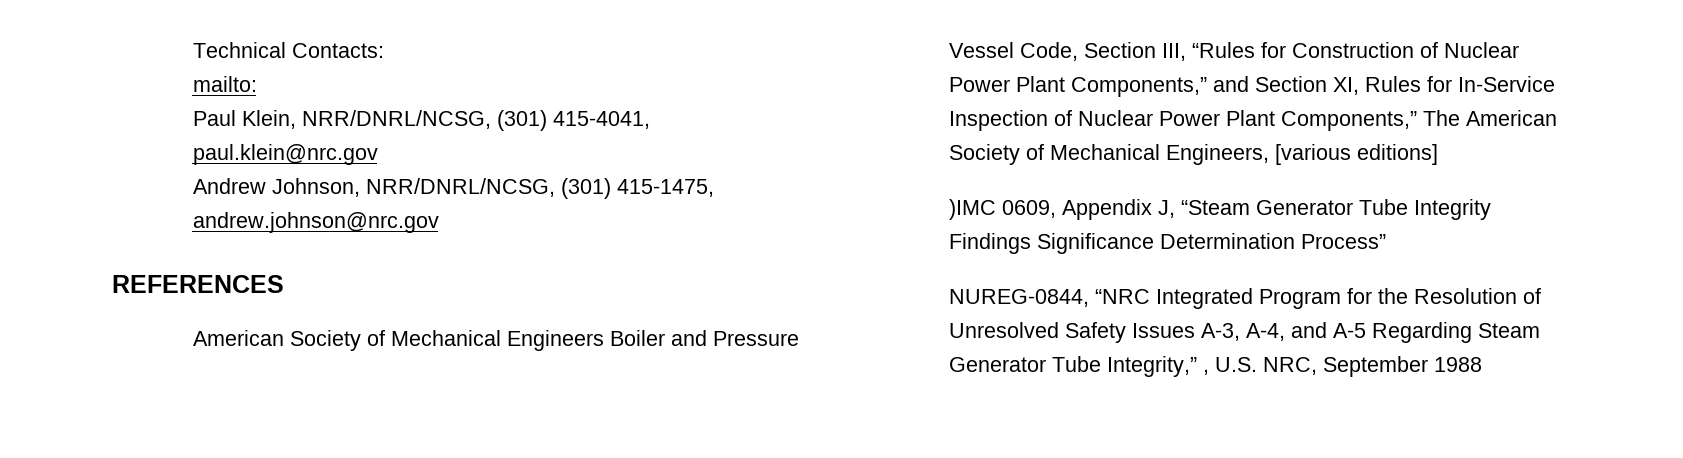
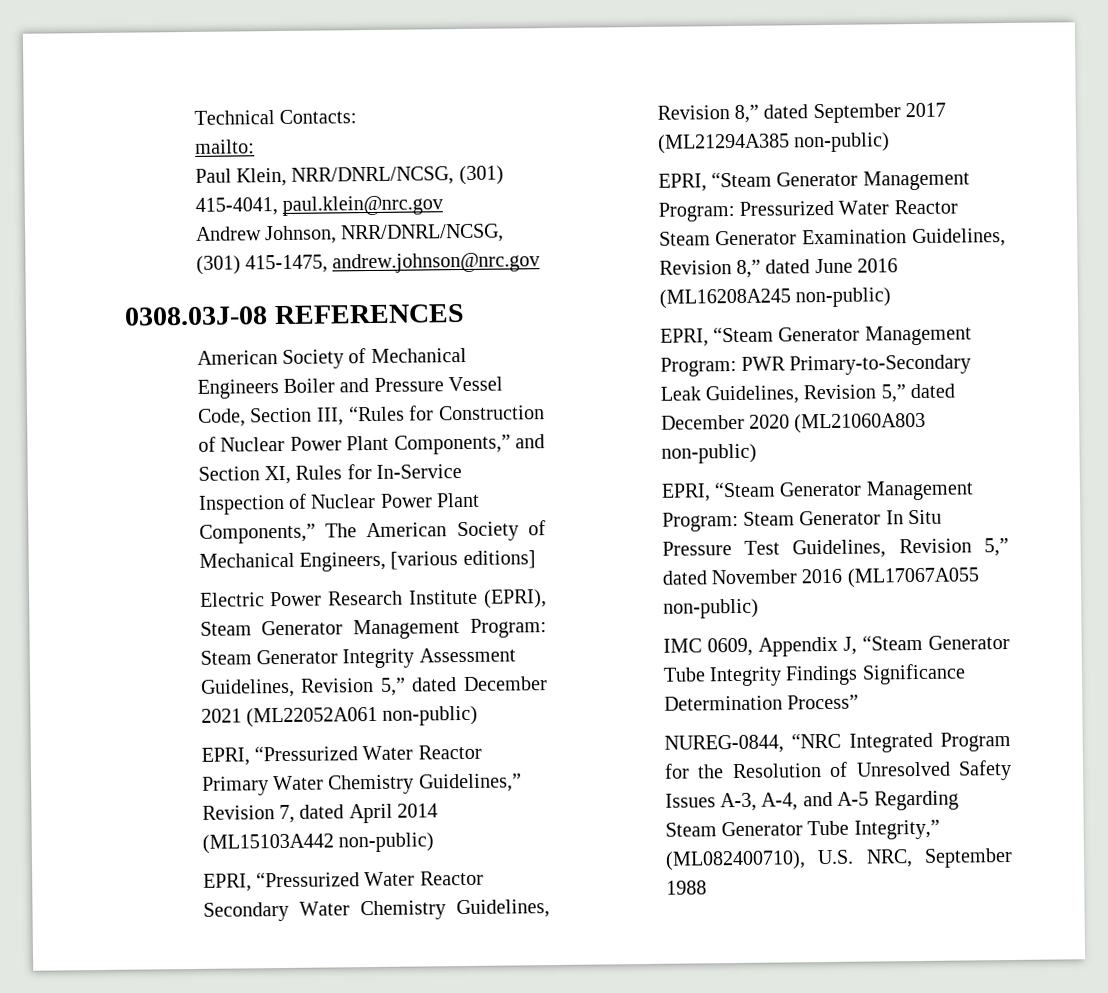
- REFERENCES
+ 0308.03J-08 REFERENCES
- )IMC 0609, Appendix J, “Steam Generator Tube Integrity Findings Significance Determination Process”
+ Electric Power Research Institute (EPRI), Steam Generator Management Program: Steam Generator Integrity Assessment Guidelines, Revision 5,” dated December 2021 (ML22052A061 non-public)
+ EPRI, “Pressurized Water Reactor Primary Water Chemistry Guidelines,” Revision 7, dated April 2014 (ML15103A442 non-public)
+ EPRI, “Pressurized Water Reactor Secondary Water Chemistry Guidelines, Revision 8,” dated September 2017 (ML21294A385 non-public)
+ EPRI, “Steam Generator Management Program: Pressurized Water Reactor Steam Generator Examination Guidelines, Revision 8,” dated June 2016 (ML16208A245 non-public)
+ EPRI, “Steam Generator Management Program: PWR Primary-to-Secondary Leak Guidelines, Revision 5,” dated December 2020 (ML21060A803 non-public)
+ EPRI, “Steam Generator Management Program: Steam Generator In Situ Pressure Test Guidelines, Revision 5,” dated November 2016 (ML17067A055 non-public)
+ IMC 0609, Appendix J, “Steam Generator Tube Integrity Findings Significance Determination Process”
- NUREG-0844, “NRC Integrated Program for the Resolution of Unresolved Safety Issues A-3, A-4, and A-5 Regarding Steam Generator Tube Integrity,” , U.S. NRC, September 1988
+ NUREG-0844, “NRC Integrated Program for the Resolution of Unresolved Safety Issues A-3, A-4, and A-5 Regarding Steam Generator Tube Integrity,” (ML082400710), U.S. NRC, September 1988

